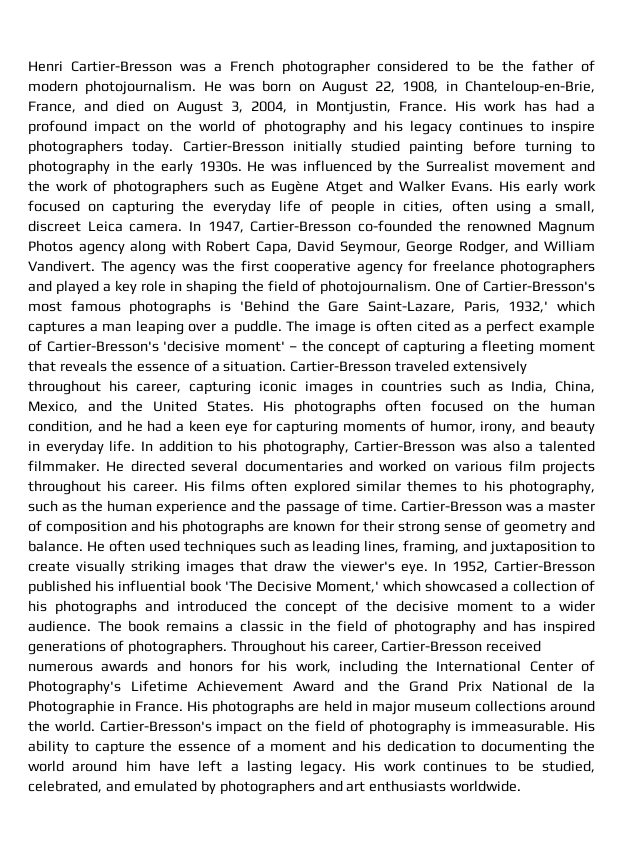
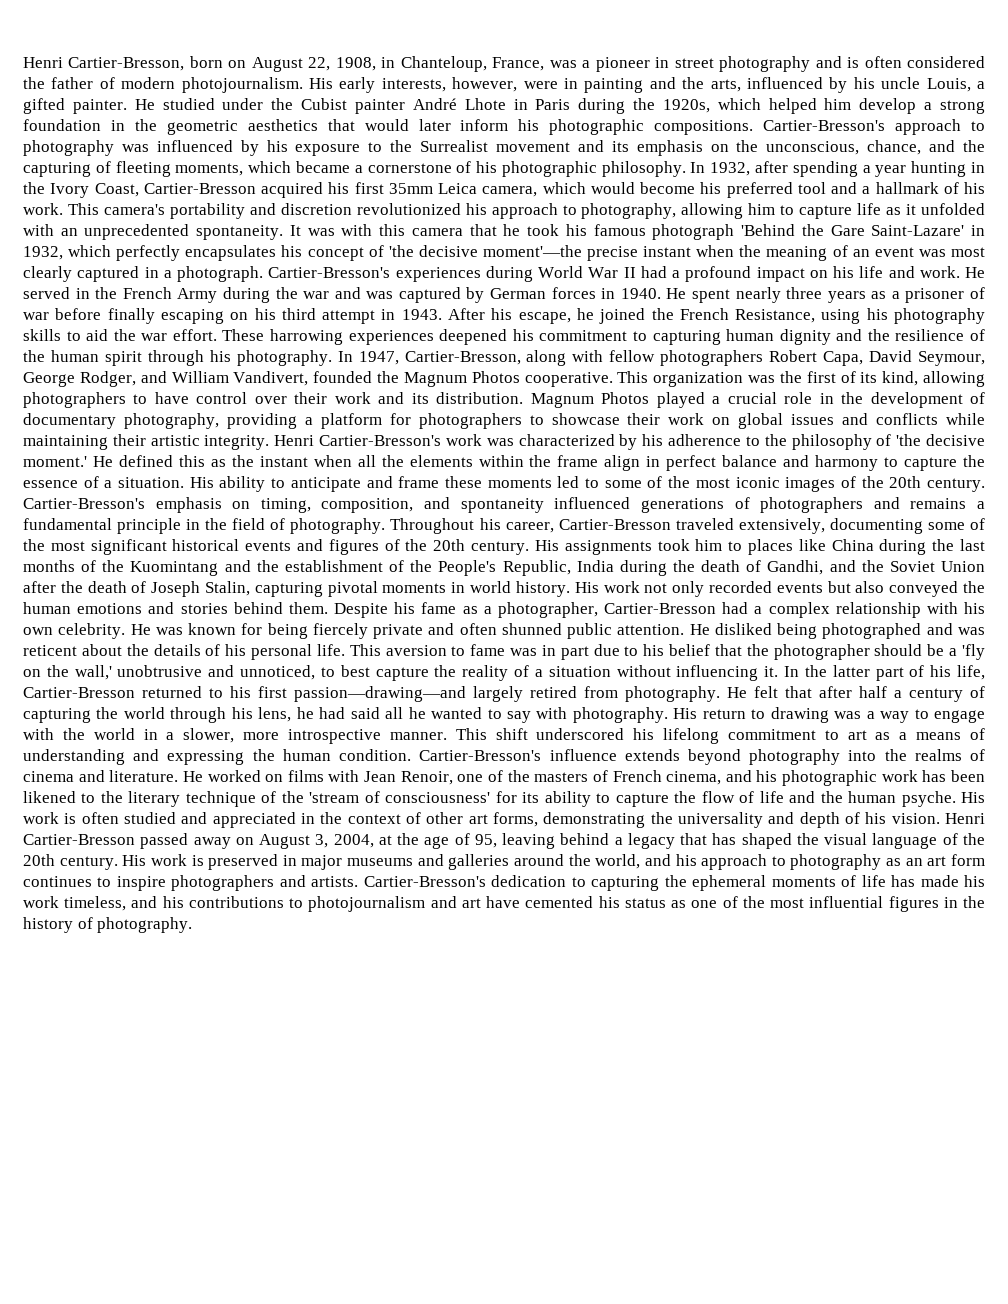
- Henri Cartier-Bresson was a French photographer considered to be the father of modern photojournalism. He was born on August 22, 1908, in Chanteloup-en-Brie, France, and died on August 3, 2004, in Montjustin, France. His work has had a profound impact on the world of photography and his legacy continues to inspire photographers today. Cartier-Bresson initially studied painting before turning to photography in the early 1930s. He was influenced by the Surrealist movement and the work of photographers such as Eugène Atget and Walker Evans. His early work focused on capturing the everyday life of people in cities, often using a small, discreet Leica camera. In 1947, Cartier-Bresson co-founded the renowned Magnum Photos agency along with Robert Capa, David Seymour, George Rodger, and William Vandivert. The agency was the first cooperative agency for freelance photographers and played a key role in shaping the field of photojournalism. One of Cartier-Bresson's most famous photographs is 'Behind the Gare Saint-Lazare, Paris, 1932,' which captures a man leaping over a puddle. The image is often cited as a perfect example of Cartier-Bresson's 'decisive moment' – the concept of capturing a fleeting moment that reveals the essence of a situation. Cartier-Bresson traveled extensively throughout his career, capturing iconic images in countries such as India, China, Mexico, and the United States. His photographs often focused on the human condition, and he had a keen eye for capturing moments of humor, irony, and beauty in everyday life. In addition to his photography, Cartier-Bresson was also a talented filmmaker. He directed several documentaries and worked on various film projects throughout his career. His films often explored similar themes to his photography, such as the human experience and the passage of time. Cartier-Bresson was a master of composition and his photographs are known for their strong sense of geometry and balance. He often used techniques such as leading lines, framing, and juxtaposition to create visually striking images that draw the viewer's eye. In 1952, Cartier-Bresson published his influential book 'The Decisive Moment,' which showcased a collection of his photographs and introduced the concept of the decisive moment to a wider audience. The book remains a classic in the field of photography and has inspired generations of photographers. Throughout his career, Cartier-Bresson received numerous awards and honors for his work, including the International Center of Photography's Lifetime Achievement Award and the Grand Prix National de la Photographie in France. His photographs are held in major museum collections around the world. Cartier-Bresson's impact on the field of photography is immeasurable. His ability to capture the essence of a moment and his dedication to documenting the world around him have left a lasting legacy. His work continues to be studied, celebrated, and emulated by photographers and art enthusiasts worldwide.
+ Henri Cartier-Bresson, born on August 22, 1908, in Chanteloup, France, was a pioneer in street photography and is often considered the father of modern photojournalism. His early interests, however, were in painting and the arts, influenced by his uncle Louis, a gifted painter. He studied under the Cubist painter André Lhote in Paris during the 1920s, which helped him develop a strong foundation in the geometric aesthetics that would later inform his photographic compositions. Cartier-Bresson's approach to photography was influenced by his exposure to the Surrealist movement and its emphasis on the unconscious, chance, and the capturing of fleeting moments, which became a cornerstone of his photographic philosophy. In 1932, after spending a year hunting in the Ivory Coast, Cartier-Bresson acquired his first 35mm Leica camera, which would become his preferred tool and a hallmark of his work. This camera's portability and discretion revolutionized his approach to photography, allowing him to capture life as it unfolded with an unprecedented spontaneity. It was with this camera that he took his famous photograph 'Behind the Gare Saint-Lazare' in 1932, which perfectly encapsulates his concept of 'the decisive moment'—the precise instant when the meaning of an event was most clearly captured in a photograph. Cartier-Bresson's experiences during World War II had a profound impact on his life and work. He served in the French Army during the war and was captured by German forces in 1940. He spent nearly three years as a prisoner of war before finally escaping on his third attempt in 1943. After his escape, he joined the French Resistance, using his photography skills to aid the war effort. These harrowing experiences deepened his commitment to capturing human dignity and the resilience of the human spirit through his photography. In 1947, Cartier-Bresson, along with fellow photographers Robert Capa, David Seymour, George Rodger, and William Vandivert, founded the Magnum Photos cooperative. This organization was the first of its kind, allowing photographers to have control over their work and its distribution. Magnum Photos played a crucial role in the development of documentary photography, providing a platform for photographers to showcase their work on global issues and conflicts while maintaining their artistic integrity. Henri Cartier-Bresson's work was characterized by his adherence to the philosophy of 'the decisive moment.' He defined this as the instant when all the elements within the frame align in perfect balance and harmony to capture the essence of a situation. His ability to anticipate and frame these moments led to some of the most iconic images of the 20th century. Cartier-Bresson's emphasis on timing, composition, and spontaneity influenced generations of photographers and remains a fundamental principle in the field of photography. Throughout his career, Cartier-Bresson traveled extensively, documenting some of the most significant historical events and figures of the 20th century. His assignments took him to places like China during the last months of the Kuomintang and the establishment of the People's Republic, India during the death of Gandhi, and the Soviet Union after the death of Joseph Stalin, capturing pivotal moments in world history. His work not only recorded events but also conveyed the human emotions and stories behind them. Despite his fame as a photographer, Cartier-Bresson had a complex relationship with his own celebrity. He was known for being fiercely private and often shunned public attention. He disliked being photographed and was reticent about the details of his personal life. This aversion to fame was in part due to his belief that the photographer should be a 'fly on the wall,' unobtrusive and unnoticed, to best capture the reality of a situation without influencing it. In the latter part of his life, Cartier-Bresson returned to his first passion—drawing—and largely retired from photography. He felt that after half a century of capturing the world through his lens, he had said all he wanted to say with photography. His return to drawing was a way to engage with the world in a slower, more introspective manner. This shift underscored his lifelong commitment to art as a means of understanding and expressing the human condition. Cartier-Bresson's influence extends beyond photography into the realms of cinema and literature. He worked on films with Jean Renoir, one of the masters of French cinema, and his photographic work has been likened to the literary technique of the 'stream of consciousness' for its ability to capture the flow of life and the human psyche. His work is often studied and appreciated in the context of other art forms, demonstrating the universality and depth of his vision. Henri Cartier-Bresson passed away on August 3, 2004, at the age of 95, leaving behind a legacy that has shaped the visual language of the 20th century. His work is preserved in major museums and galleries around the world, and his approach to photography as an art form continues to inspire photographers and artists. Cartier-Bresson's dedication to capturing the ephemeral moments of life has made his work timeless, and his contributions to photojournalism and art have cemented his status as one of the most influential figures in the history of photography.

